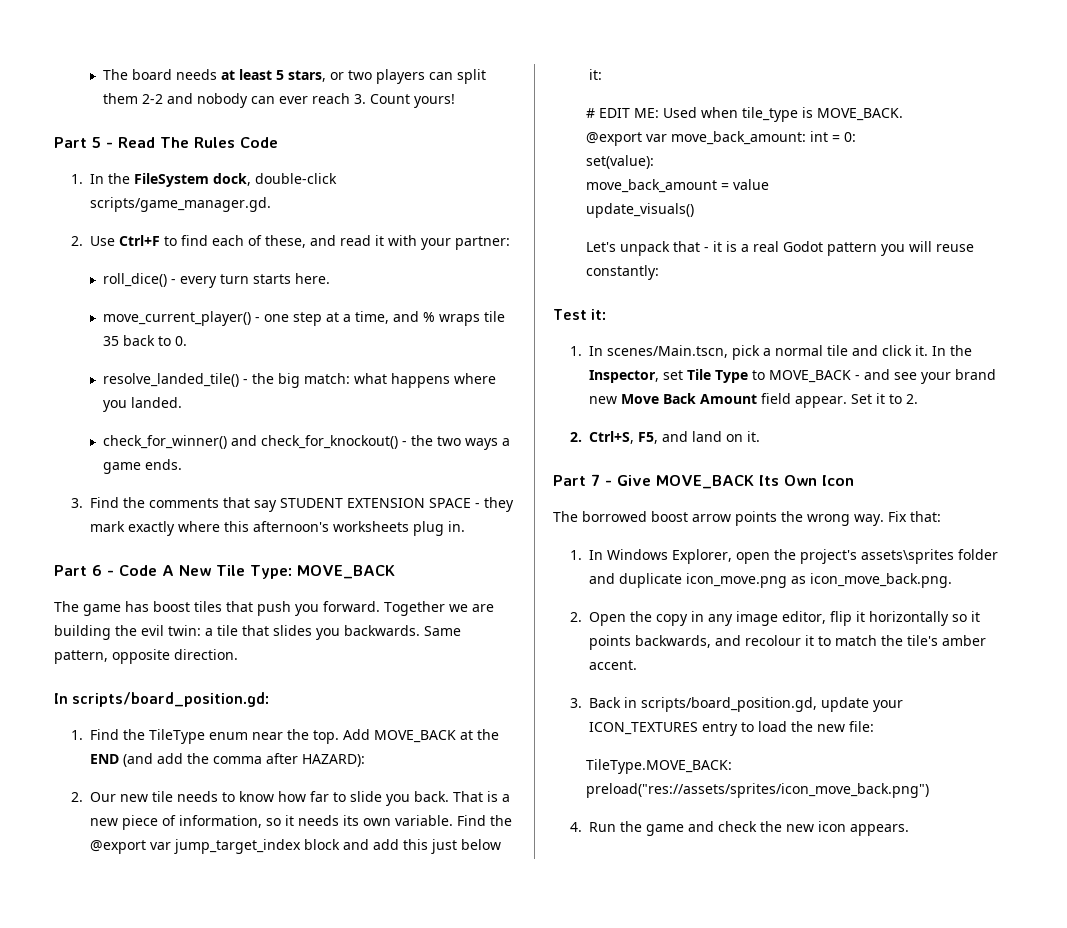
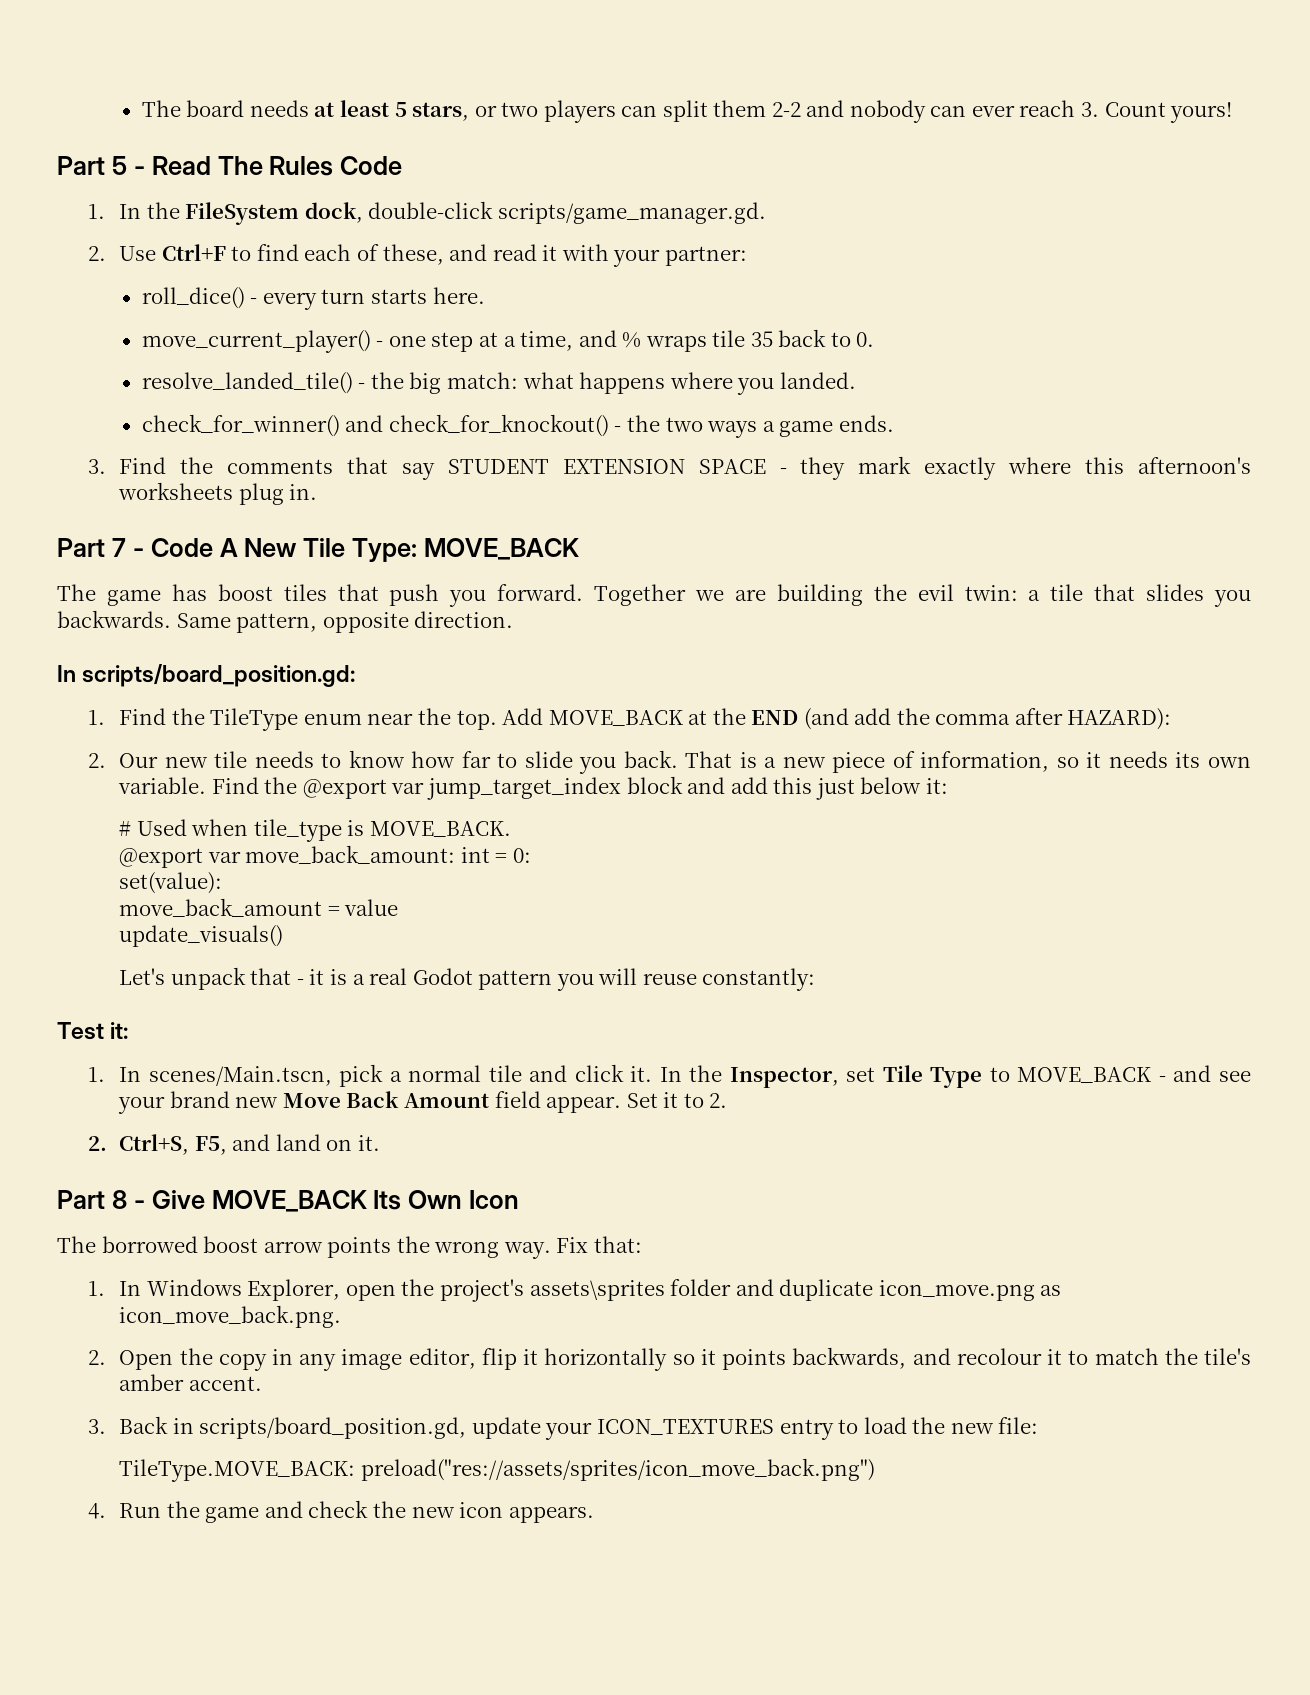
- Part 6 - Code A New Tile Type: MOVE_BACK
+ Part 7 - Code A New Tile Type: MOVE_BACK
- # EDIT ME: Used when tile_type is MOVE_BACK.
+ # Used when tile_type is MOVE_BACK.
- Part 7 - Give MOVE_BACK Its Own Icon
+ Part 8 - Give MOVE_BACK Its Own Icon

